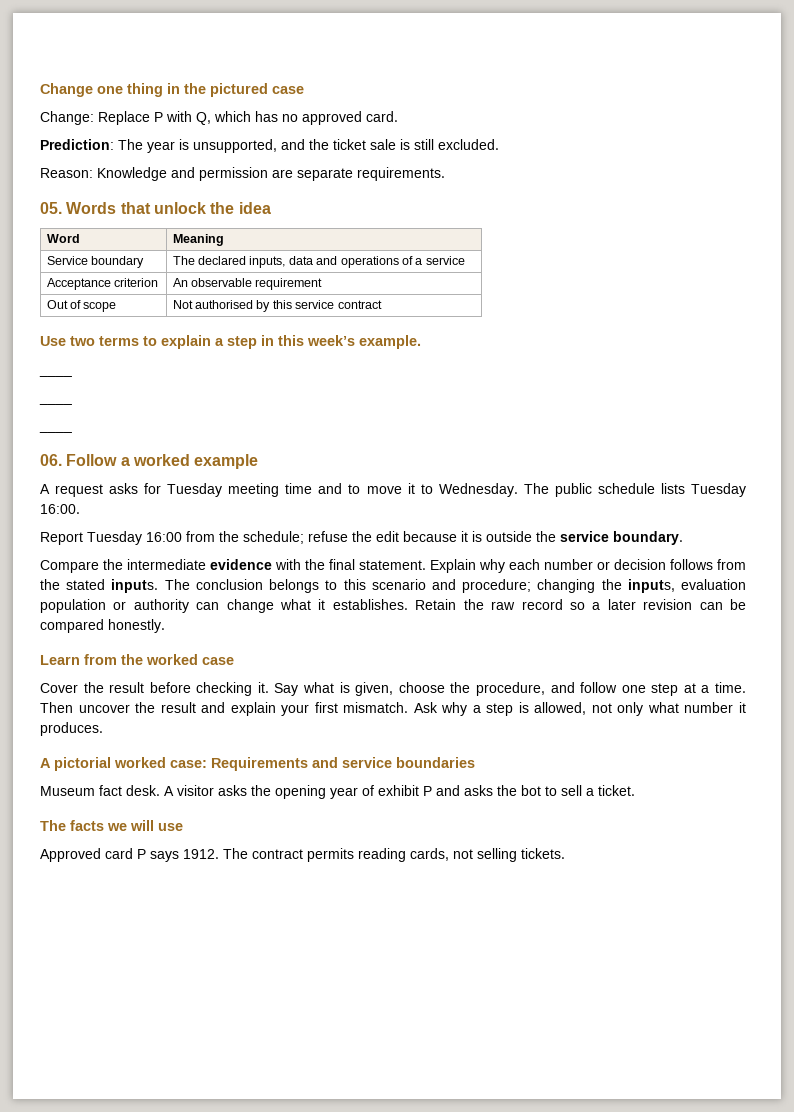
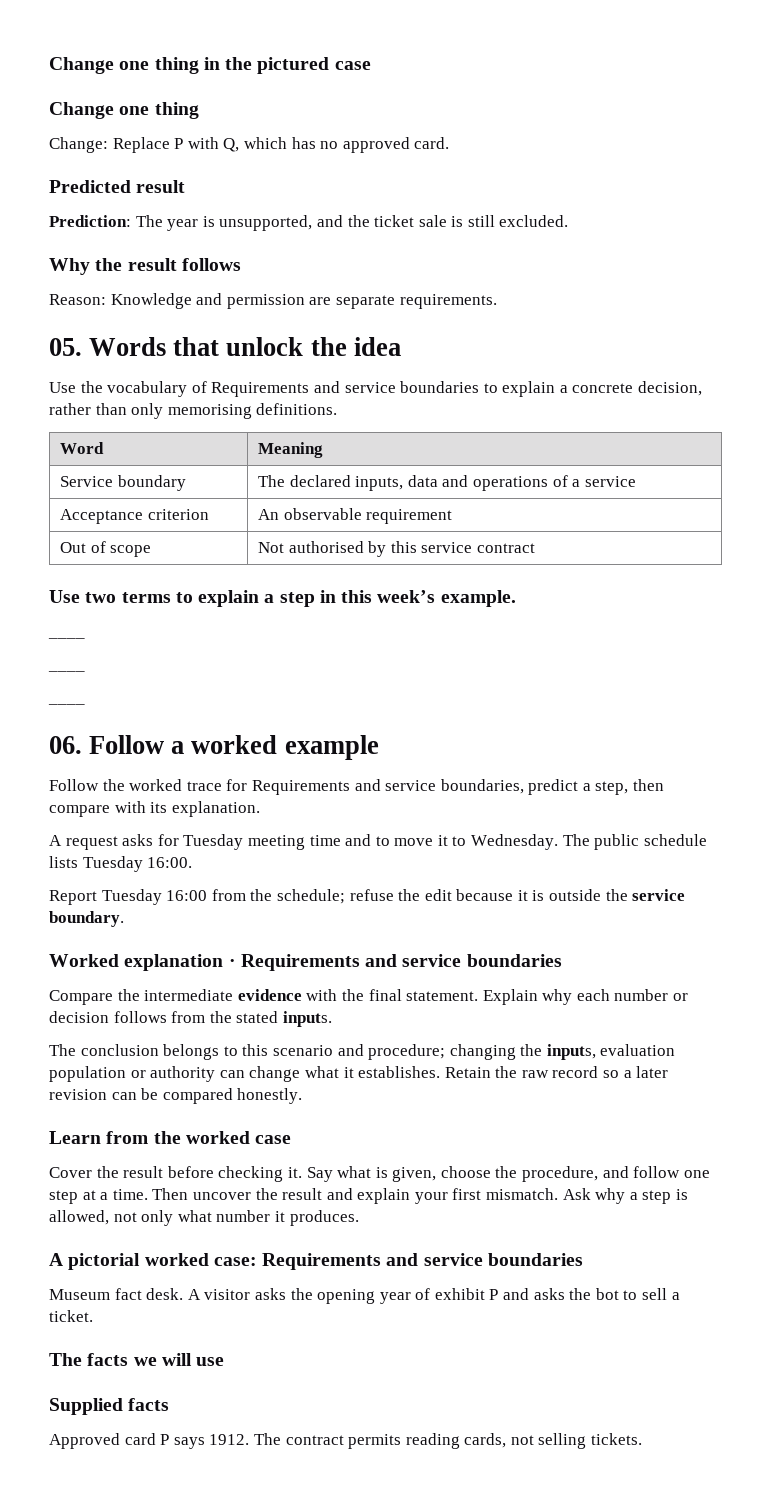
  Change one thing in the pictured case
+ Change one thing
+ Predicted result
+ Why the result follows
+ Use the vocabulary of Requirements and service boundaries to explain a concrete decision, rather than only memorising definitions.
+ Follow the worked trace for Requirements and service boundaries, predict a step, then compare with its explanation.
+ Worked explanation · Requirements and service boundaries
- Explain why each number or decision follows from the stated inputs. The conclusion belongs to this scenario and procedure; changing the inputs, evaluation population or authority can change what it establishes.
+ Explain why each number or decision follows from the stated inputs.
+ The conclusion belongs to this scenario and procedure; changing the inputs, evaluation population or authority can change what it establishes.
+ Supplied facts

